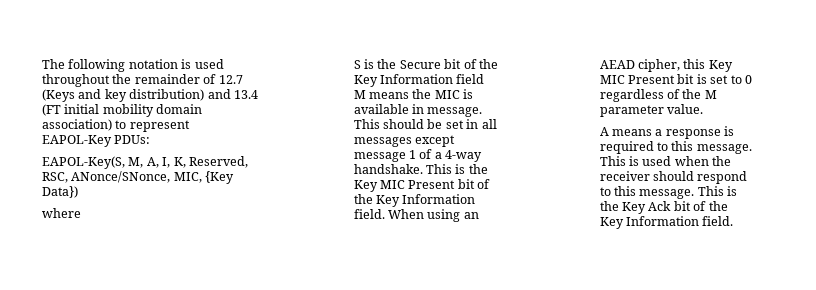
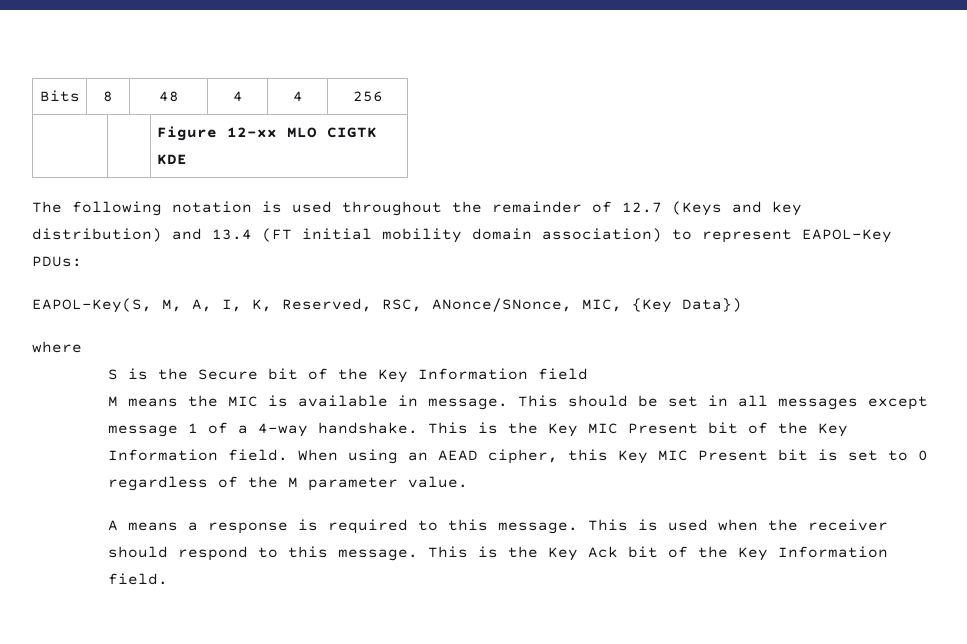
+ Bits | 8 | 48 | 4 | 4 | 256
+ | | Figure 12-xx MLO CIGTK KDE

